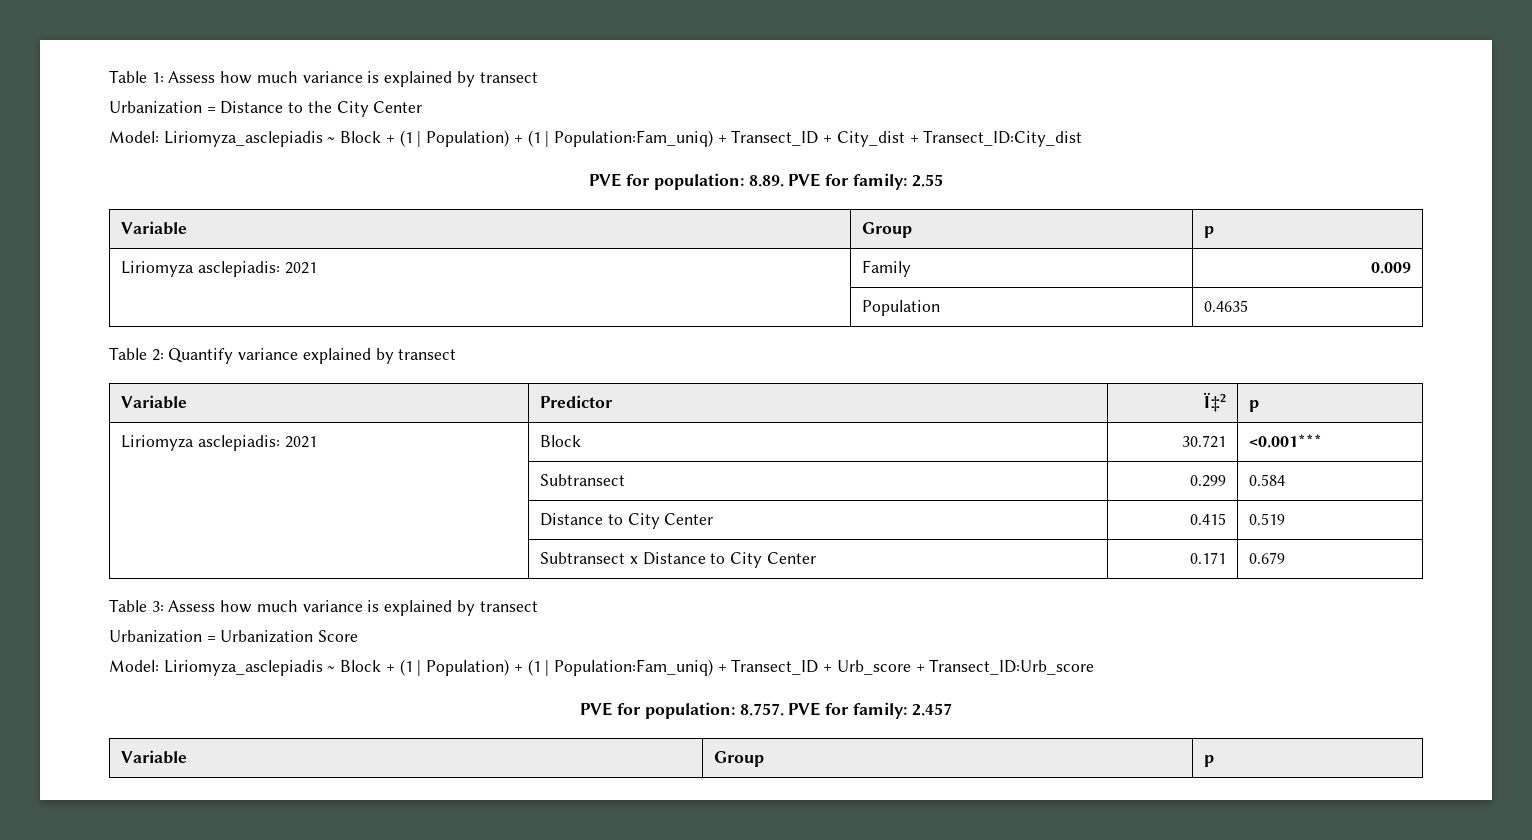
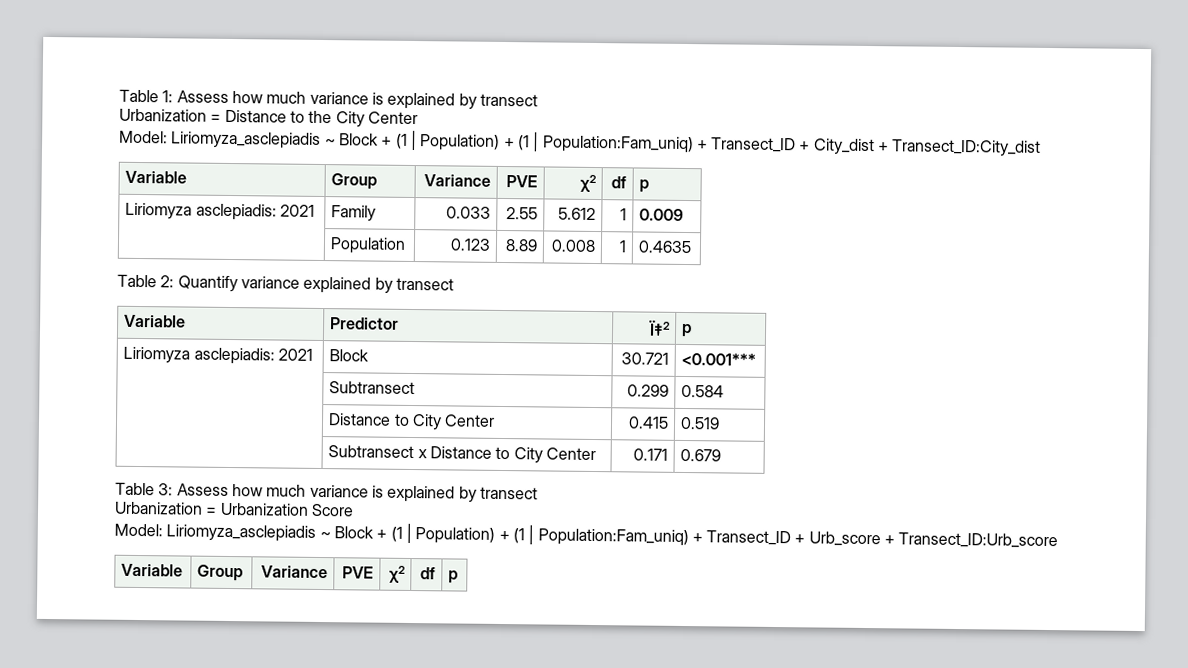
  Model: Liriomyza_asclepiadis ~ Block + (1 | Population) + (1 | Population:Fam_uniq) + Transect_ID + City_dist + Transect_ID:City_dist
- PVE for population: 8.89. PVE for family: 2.55
- Variable | Group | p
+ Variable | Group | Variance | PVE | χ2 | df | p
- Liriomyza asclepiadis: 2021 | Family | 0.009
- | Population | 0.4635
+ Liriomyza asclepiadis: 2021 | Family | 0.033 | 2.55 | 5.612 | 1 | 0.009
+ | Population | 0.123 | 8.89 | 0.008 | 1 | 0.4635
  Model: Liriomyza_asclepiadis ~ Block + (1 | Population) + (1 | Population:Fam_uniq) + Transect_ID + Urb_score + Transect_ID:Urb_score
- PVE for population: 8.757. PVE for family: 2.457
- Variable | Group | p
+ Variable | Group | Variance | PVE | χ2 | df | p

